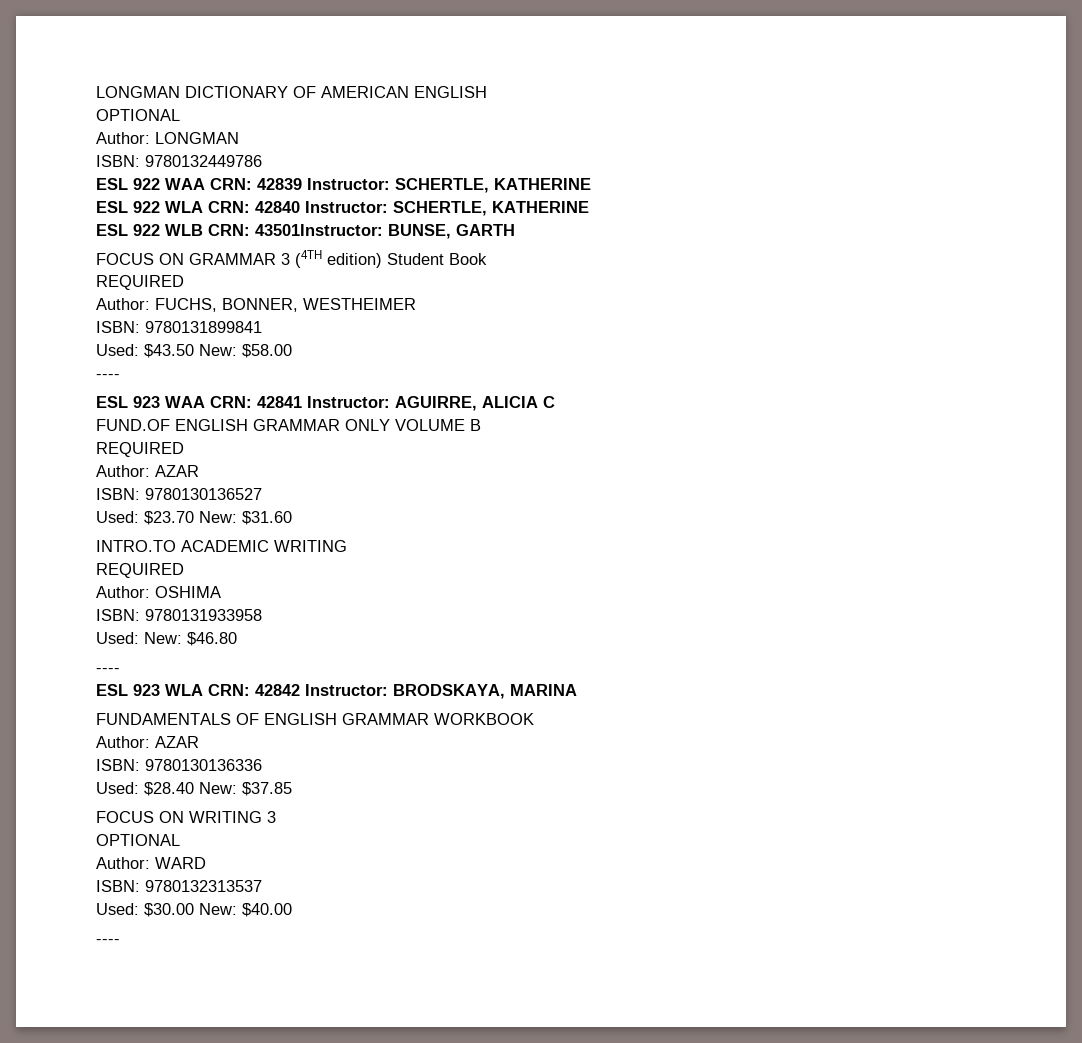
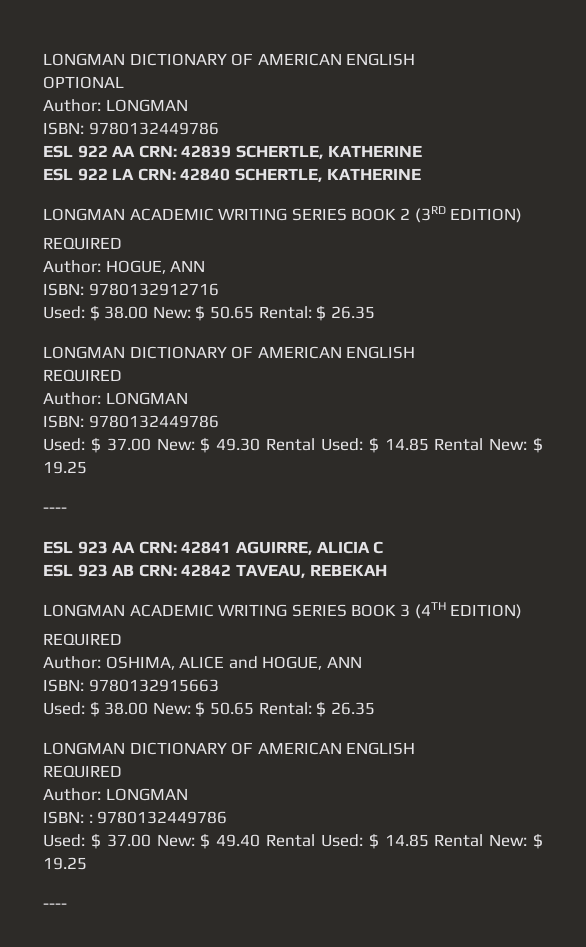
- ESL 922 WAA CRN: 42839 Instructor: SCHERTLE, KATHERINE
- ESL 922 WLA CRN: 42840 Instructor: SCHERTLE, KATHERINE
- ESL 922 WLB CRN: 43501Instructor: BUNSE, GARTH
- FOCUS ON GRAMMAR 3 (4TH edition) Student Book
+ ESL 922 AA CRN: 42839 SCHERTLE, KATHERINE
+ ESL 922 LA CRN: 42840 SCHERTLE, KATHERINE
+ LONGMAN ACADEMIC WRITING SERIES BOOK 2 (3RD EDITION)
  REQUIRED
- Author: FUCHS, BONNER, WESTHEIMER
- ISBN: 9780131899841
- Used: $43.50 New: $58.00
+ Author: HOGUE, ANN
+ ISBN: 9780132912716
+ Used: $ 38.00 New: $ 50.65 Rental: $ 26.35
+ LONGMAN DICTIONARY OF AMERICAN ENGLISH
+ REQUIRED
+ Author: LONGMAN
+ ISBN: 9780132449786
+ Used: $ 37.00 New: $ 49.30 Rental Used: $ 14.85 Rental New: $ 19.25
  ----
- ESL 923 WAA CRN: 42841 Instructor: AGUIRRE, ALICIA C
+ ESL 923 AA CRN: 42841 AGUIRRE, ALICIA C
- FUND.OF ENGLISH GRAMMAR ONLY VOLUME B
+ ESL 923 AB CRN: 42842 TAVEAU, REBEKAH
+ LONGMAN ACADEMIC WRITING SERIES BOOK 3 (4TH EDITION)
  REQUIRED
- Author: AZAR
- ISBN: 9780130136527
- Used: $23.70 New: $31.60
- INTRO.TO ACADEMIC WRITING
+ Author: OSHIMA, ALICE and HOGUE, ANN
+ ISBN: 9780132915663
+ Used: $ 38.00 New: $ 50.65 Rental: $ 26.35
+ LONGMAN DICTIONARY OF AMERICAN ENGLISH
  REQUIRED
- Author: OSHIMA
- ISBN: 9780131933958
- Used: New: $46.80
- ----
- ESL 923 WLA CRN: 42842 Instructor: BRODSKAYA, MARINA
- FUNDAMENTALS OF ENGLISH GRAMMAR WORKBOOK
- Author: AZAR
- ISBN: 9780130136336
- Used: $28.40 New: $37.85
- FOCUS ON WRITING 3
- OPTIONAL
- Author: WARD
- ISBN: 9780132313537
- Used: $30.00 New: $40.00
+ Author: LONGMAN
+ ISBN: : 9780132449786
+ Used: $ 37.00 New: $ 49.40 Rental Used: $ 14.85 Rental New: $ 19.25

